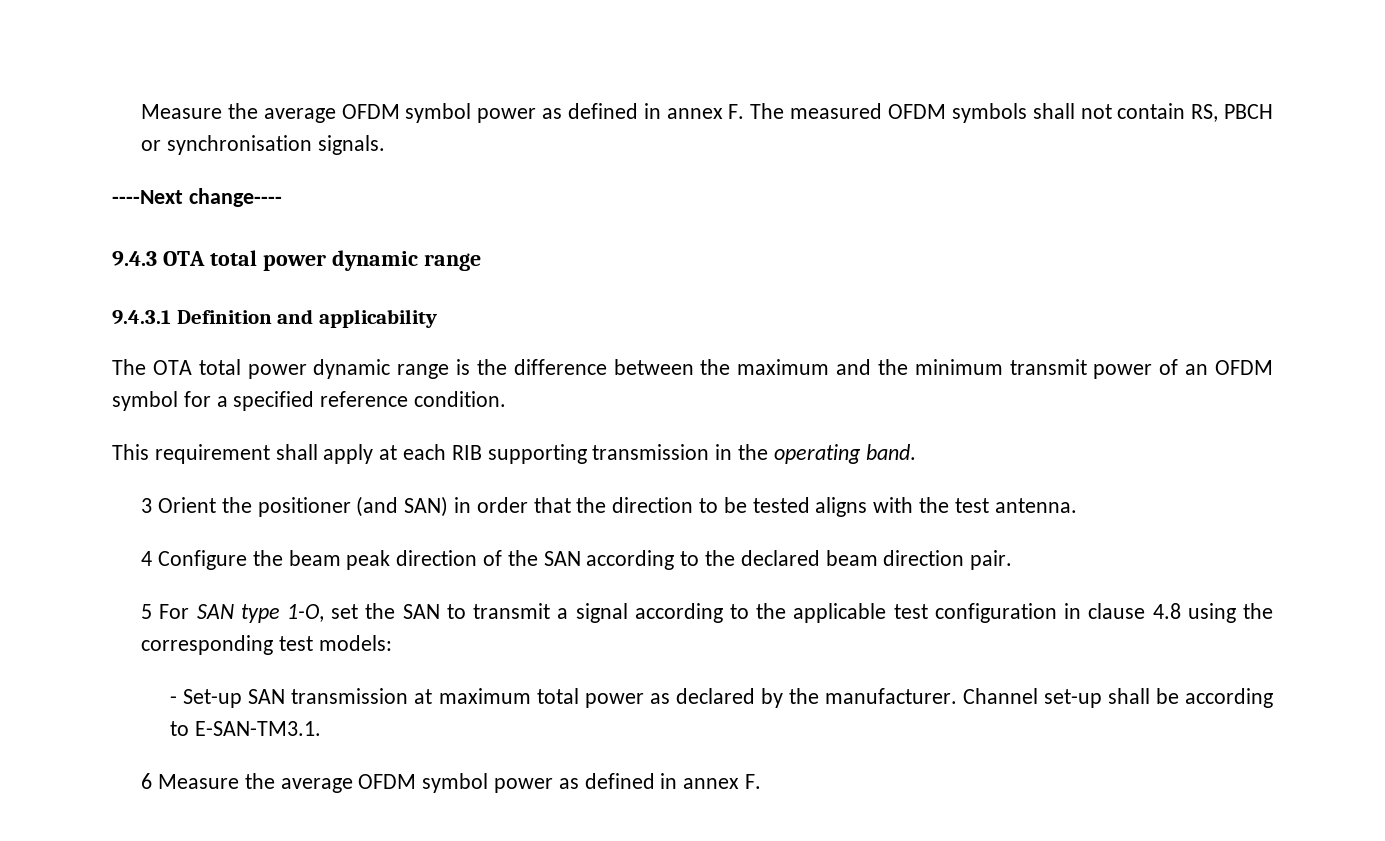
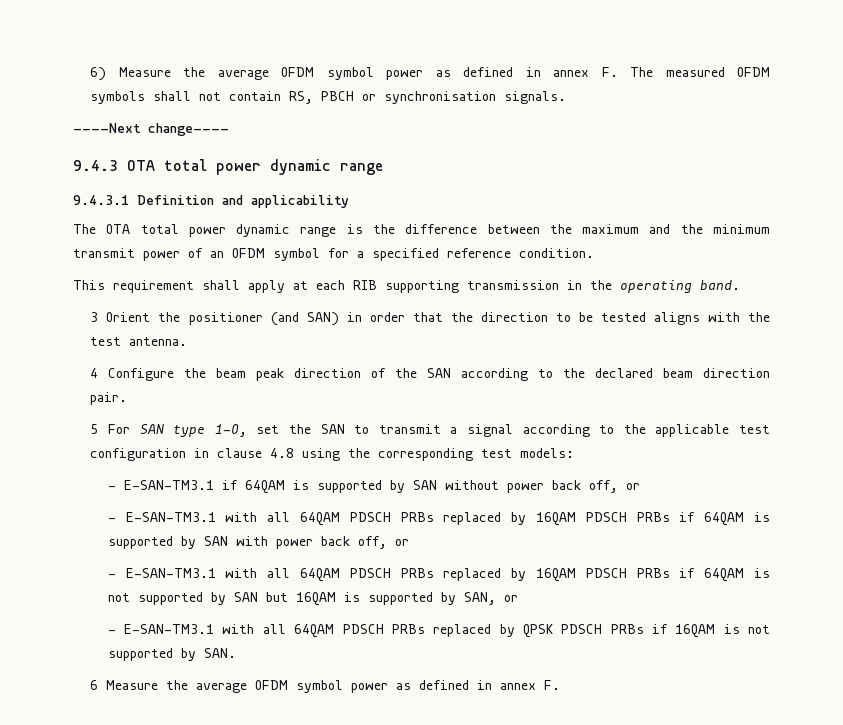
- Measure the average OFDM symbol power as defined in annex F. The measured OFDM symbols shall not contain RS, PBCH or synchronisation signals.
+ 6) Measure the average OFDM symbol power as defined in annex F. The measured OFDM symbols shall not contain RS, PBCH or synchronisation signals.
- - Set-up SAN transmission at maximum total power as declared by the manufacturer. Channel set-up shall be according to E-SAN-TM3.1.
+ - E-SAN-TM3.1 if 64QAM is supported by SAN without power back off, or
+ - E-SAN-TM3.1 with all 64QAM PDSCH PRBs replaced by 16QAM PDSCH PRBs if 64QAM is supported by SAN with power back off, or
+ - E-SAN-TM3.1 with all 64QAM PDSCH PRBs replaced by 16QAM PDSCH PRBs if 64QAM is not supported by SAN but 16QAM is supported by SAN, or
+ - E-SAN-TM3.1 with all 64QAM PDSCH PRBs replaced by QPSK PDSCH PRBs if 16QAM is not supported by SAN.

